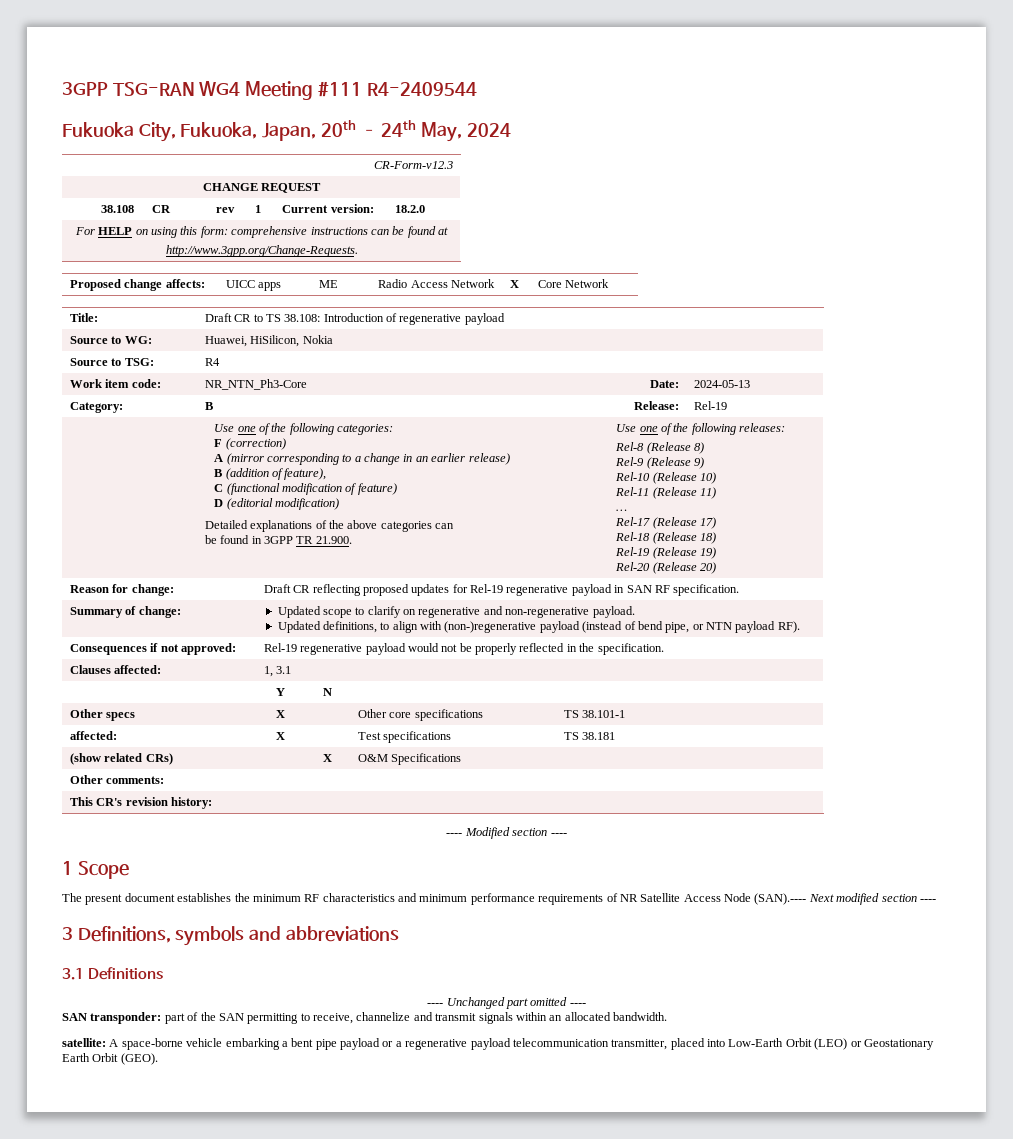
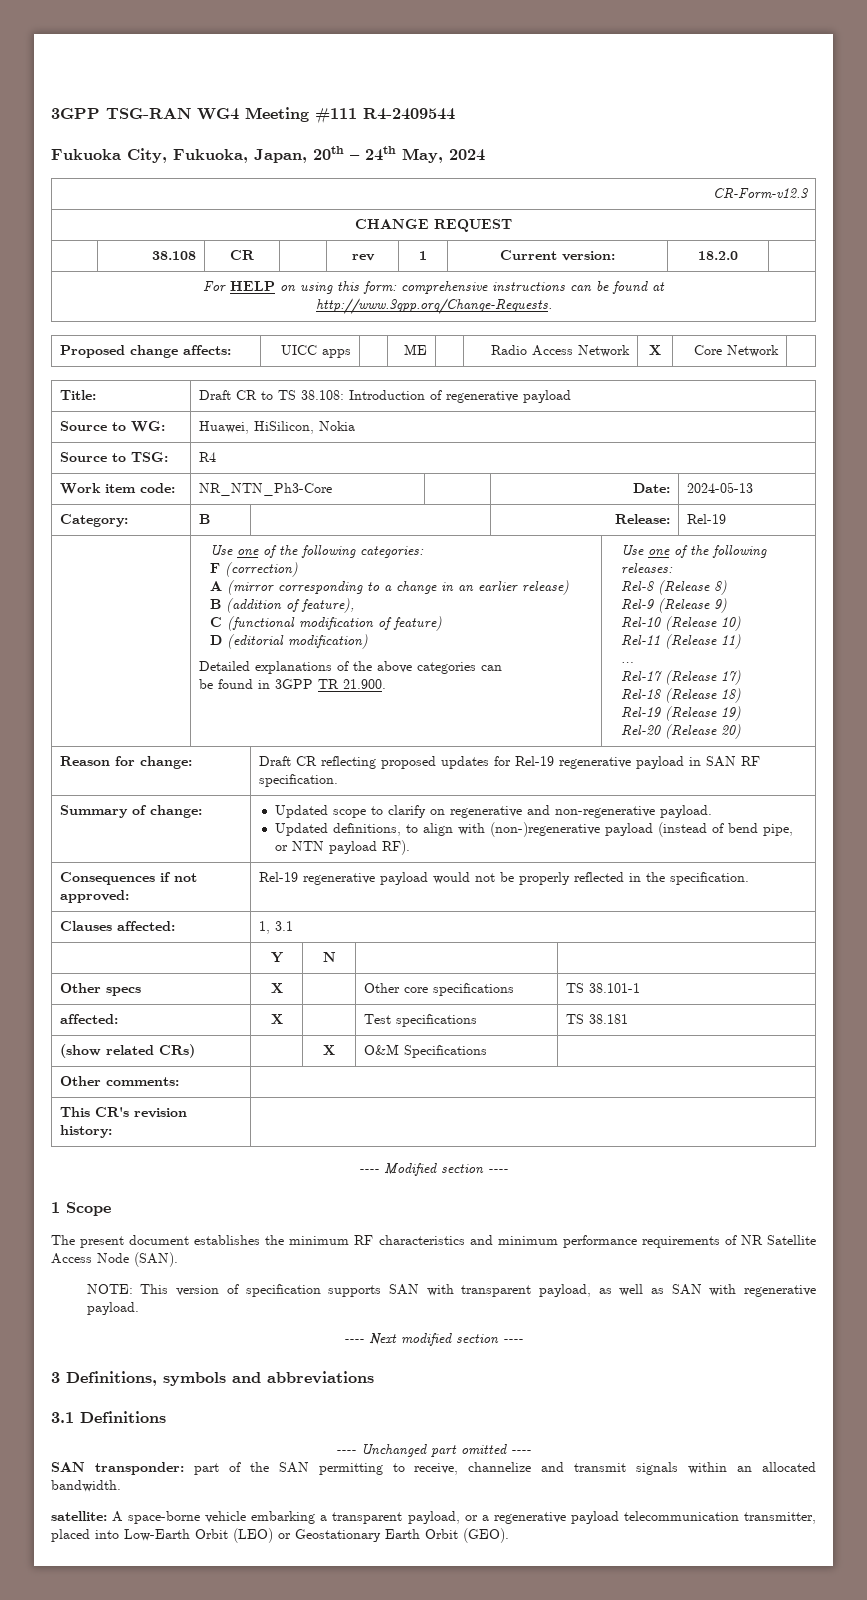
- The present document establishes the minimum RF characteristics and minimum performance requirements of NR Satellite Access Node (SAN).---- Next modified section ----
+ The present document establishes the minimum RF characteristics and minimum performance requirements of NR Satellite Access Node (SAN).
+ NOTE: This version of specification supports SAN with transparent payload, as well as SAN with regenerative payload.
+ ---- Next modified section ----
- satellite: A space-borne vehicle embarking a bent pipe payload or a regenerative payload telecommunication transmitter, placed into Low-Earth Orbit (LEO) or Geostationary Earth Orbit (GEO).
+ satellite: A space-borne vehicle embarking a transparent payload, or a regenerative payload telecommunication transmitter, placed into Low-Earth Orbit (LEO) or Geostationary Earth Orbit (GEO).

